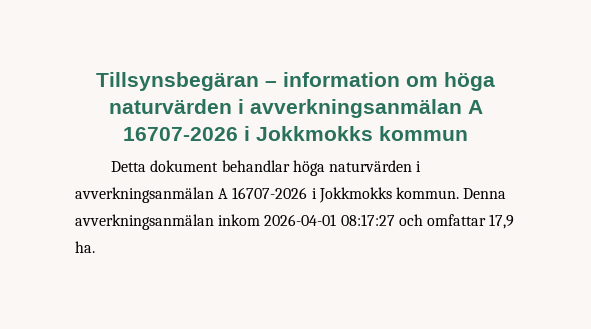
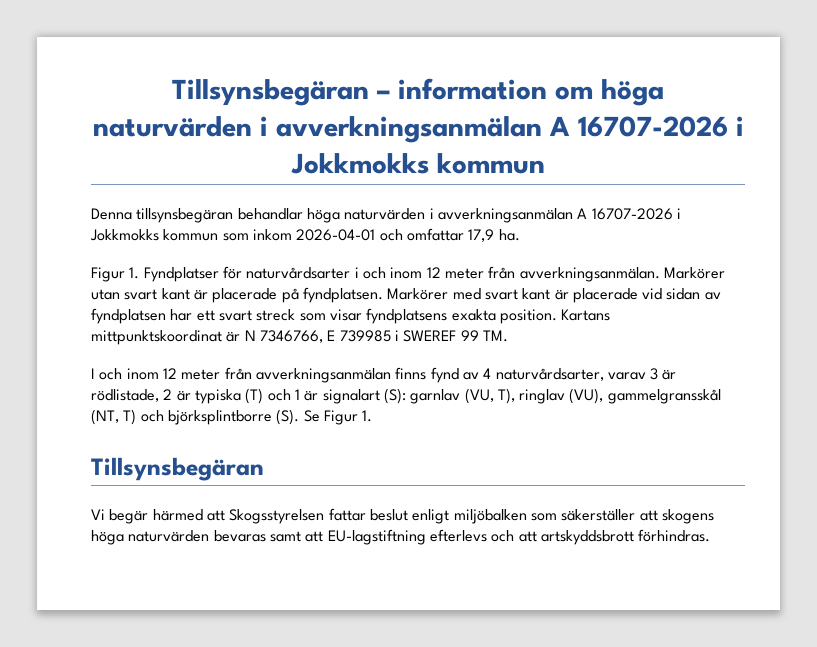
- Detta dokument behandlar höga naturvärden i avverkningsanmälan A 16707-2026 i Jokkmokks kommun. Denna avverkningsanmälan inkom 2026-04-01 08:17:27 och omfattar 17,9 ha.
+ Denna tillsynsbegäran behandlar höga naturvärden i avverkningsanmälan A 16707-2026 i Jokkmokks kommun som inkom 2026-04-01 och omfattar 17,9 ha.
+ Figur 1. Fyndplatser för naturvårdsarter i och inom 12 meter från avverkningsanmälan. Markörer utan svart kant är placerade på fyndplatsen. Markörer med svart kant är placerade vid sidan av fyndplatsen har ett svart streck som visar fyndplatsens exakta position. Kartans mittpunktskoordinat är N 7346766, E 739985 i SWEREF 99 TM.
+ I och inom 12 meter från avverkningsanmälan finns fynd av 4 naturvårdsarter, varav 3 är rödlistade, 2 är typiska (T) och 1 är signalart (S): garnlav (VU, T), ringlav (VU), gammelgransskål (NT, T) och björksplintborre (S). Se Figur 1.
+ Tillsynsbegäran
+ Vi begär härmed att Skogsstyrelsen fattar beslut enligt miljöbalken som säkerställer att skogens höga naturvärden bevaras samt att EU-lagstiftning efterlevs och att artskyddsbrott förhindras.

